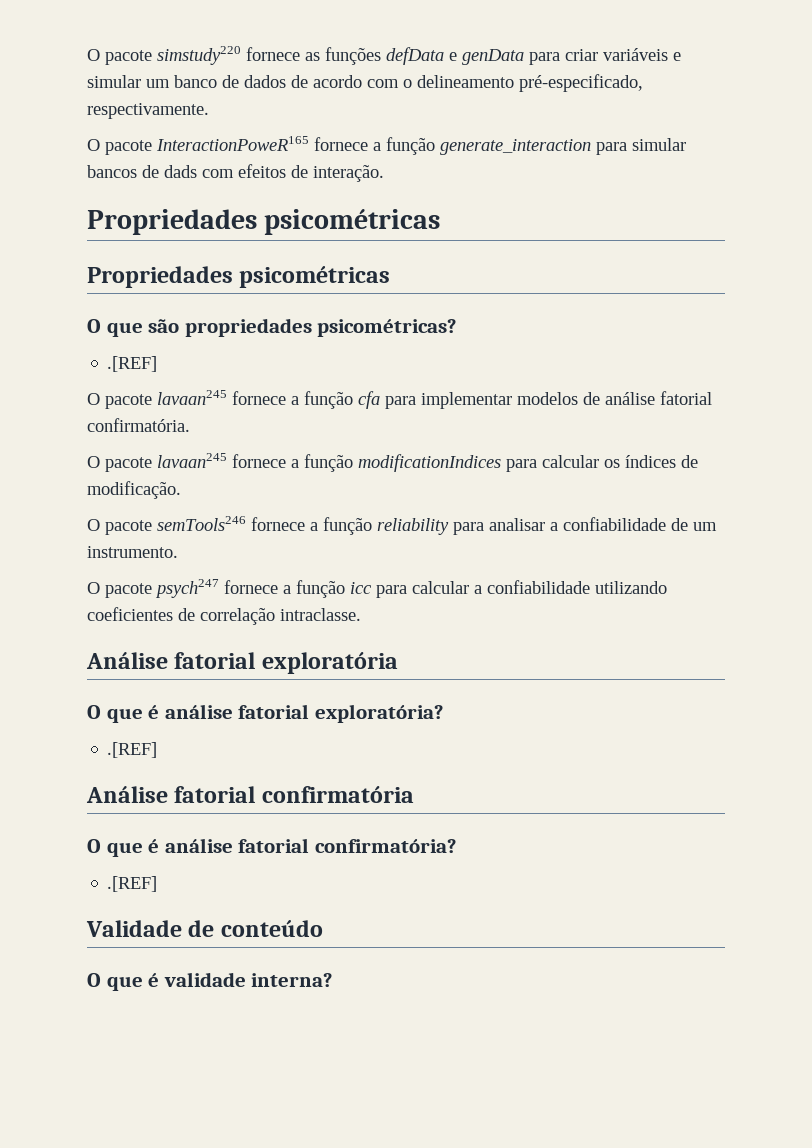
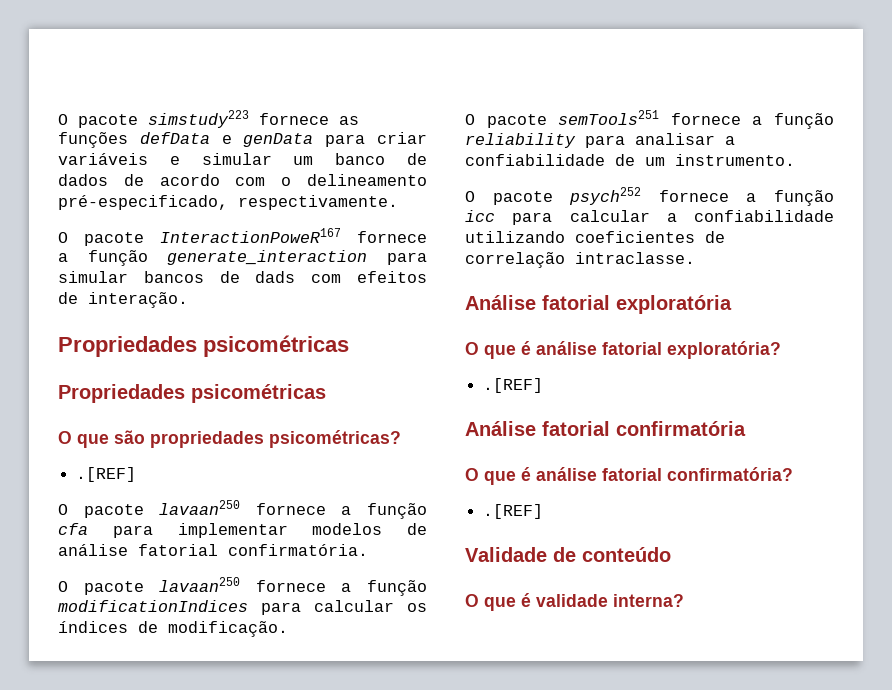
- O pacote simstudy220 fornece as funções defData e genData para criar variáveis e simular um banco de dados de acordo com o delineamento pré-especificado, respectivamente.
+ O pacote simstudy223 fornece as funções defData e genData para criar variáveis e simular um banco de dados de acordo com o delineamento pré-especificado, respectivamente.
- O pacote InteractionPoweR165 fornece a função generate_interaction para simular bancos de dads com efeitos de interação.
+ O pacote InteractionPoweR167 fornece a função generate_interaction para simular bancos de dads com efeitos de interação.
- O pacote lavaan245 fornece a função cfa para implementar modelos de análise fatorial confirmatória.
+ O pacote lavaan250 fornece a função cfa para implementar modelos de análise fatorial confirmatória.
- O pacote lavaan245 fornece a função modificationIndices para calcular os índices de modificação.
+ O pacote lavaan250 fornece a função modificationIndices para calcular os índices de modificação.
- O pacote semTools246 fornece a função reliability para analisar a confiabilidade de um instrumento.
+ O pacote semTools251 fornece a função reliability para analisar a confiabilidade de um instrumento.
- O pacote psych247 fornece a função icc para calcular a confiabilidade utilizando coeficientes de correlação intraclasse.
+ O pacote psych252 fornece a função icc para calcular a confiabilidade utilizando coeficientes de correlação intraclasse.

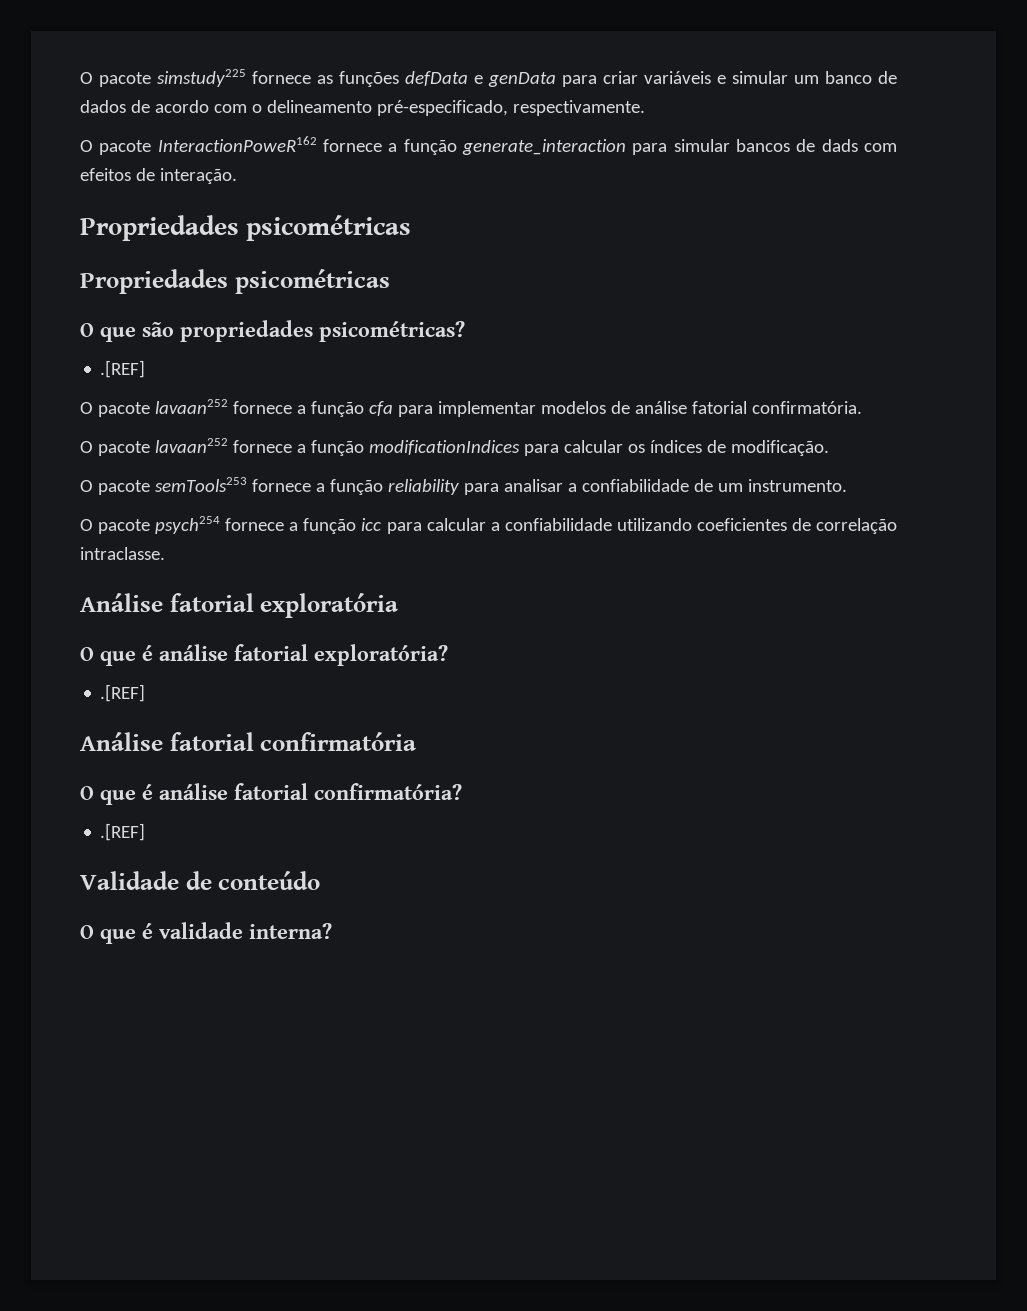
- O pacote simstudy223 fornece as funções defData e genData para criar variáveis e simular um banco de dados de acordo com o delineamento pré-especificado, respectivamente.
+ O pacote simstudy225 fornece as funções defData e genData para criar variáveis e simular um banco de dados de acordo com o delineamento pré-especificado, respectivamente.
- O pacote InteractionPoweR167 fornece a função generate_interaction para simular bancos de dads com efeitos de interação.
+ O pacote InteractionPoweR162 fornece a função generate_interaction para simular bancos de dads com efeitos de interação.
- O pacote lavaan250 fornece a função cfa para implementar modelos de análise fatorial confirmatória.
+ O pacote lavaan252 fornece a função cfa para implementar modelos de análise fatorial confirmatória.
- O pacote lavaan250 fornece a função modificationIndices para calcular os índices de modificação.
+ O pacote lavaan252 fornece a função modificationIndices para calcular os índices de modificação.
- O pacote semTools251 fornece a função reliability para analisar a confiabilidade de um instrumento.
+ O pacote semTools253 fornece a função reliability para analisar a confiabilidade de um instrumento.
- O pacote psych252 fornece a função icc para calcular a confiabilidade utilizando coeficientes de correlação intraclasse.
+ O pacote psych254 fornece a função icc para calcular a confiabilidade utilizando coeficientes de correlação intraclasse.

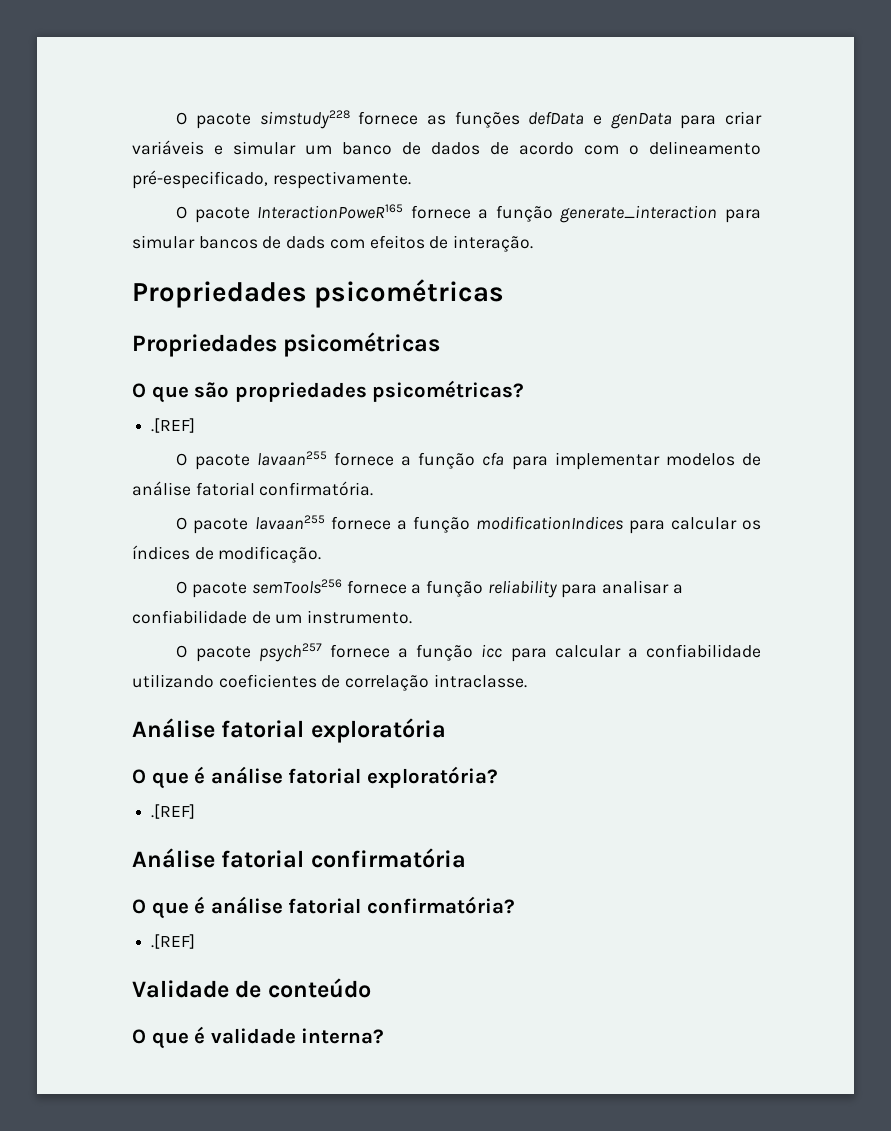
- O pacote simstudy225 fornece as funções defData e genData para criar variáveis e simular um banco de dados de acordo com o delineamento pré-especificado, respectivamente.
+ O pacote simstudy228 fornece as funções defData e genData para criar variáveis e simular um banco de dados de acordo com o delineamento pré-especificado, respectivamente.
- O pacote InteractionPoweR162 fornece a função generate_interaction para simular bancos de dads com efeitos de interação.
+ O pacote InteractionPoweR165 fornece a função generate_interaction para simular bancos de dads com efeitos de interação.
- O pacote lavaan252 fornece a função cfa para implementar modelos de análise fatorial confirmatória.
+ O pacote lavaan255 fornece a função cfa para implementar modelos de análise fatorial confirmatória.
- O pacote lavaan252 fornece a função modificationIndices para calcular os índices de modificação.
+ O pacote lavaan255 fornece a função modificationIndices para calcular os índices de modificação.
- O pacote semTools253 fornece a função reliability para analisar a confiabilidade de um instrumento.
+ O pacote semTools256 fornece a função reliability para analisar a confiabilidade de um instrumento.
- O pacote psych254 fornece a função icc para calcular a confiabilidade utilizando coeficientes de correlação intraclasse.
+ O pacote psych257 fornece a função icc para calcular a confiabilidade utilizando coeficientes de correlação intraclasse.

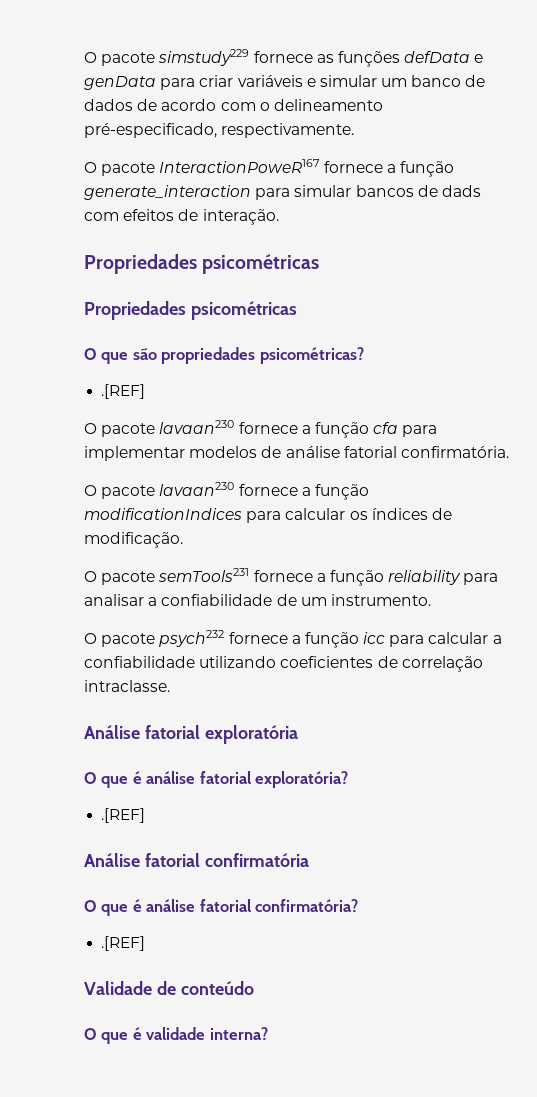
- O pacote simstudy228 fornece as funções defData e genData para criar variáveis e simular um banco de dados de acordo com o delineamento pré-especificado, respectivamente.
+ O pacote simstudy229 fornece as funções defData e genData para criar variáveis e simular um banco de dados de acordo com o delineamento pré-especificado, respectivamente.
- O pacote InteractionPoweR165 fornece a função generate_interaction para simular bancos de dads com efeitos de interação.
+ O pacote InteractionPoweR167 fornece a função generate_interaction para simular bancos de dads com efeitos de interação.
- O pacote lavaan255 fornece a função cfa para implementar modelos de análise fatorial confirmatória.
+ O pacote lavaan230 fornece a função cfa para implementar modelos de análise fatorial confirmatória.
- O pacote lavaan255 fornece a função modificationIndices para calcular os índices de modificação.
+ O pacote lavaan230 fornece a função modificationIndices para calcular os índices de modificação.
- O pacote semTools256 fornece a função reliability para analisar a confiabilidade de um instrumento.
+ O pacote semTools231 fornece a função reliability para analisar a confiabilidade de um instrumento.
- O pacote psych257 fornece a função icc para calcular a confiabilidade utilizando coeficientes de correlação intraclasse.
+ O pacote psych232 fornece a função icc para calcular a confiabilidade utilizando coeficientes de correlação intraclasse.

